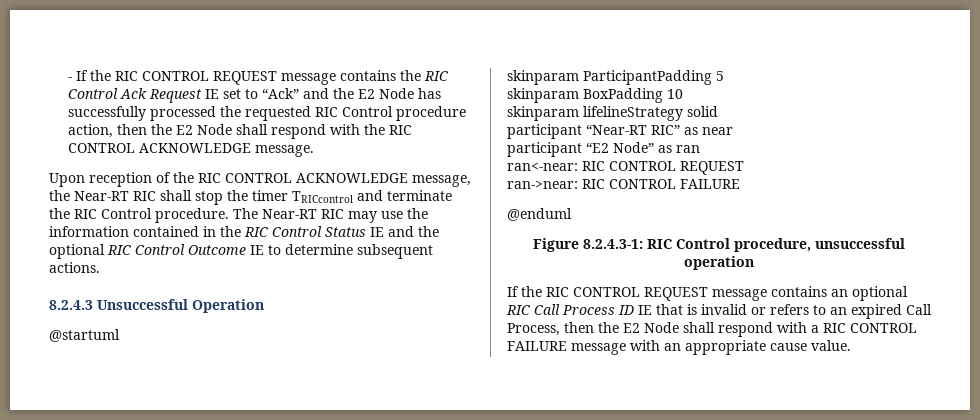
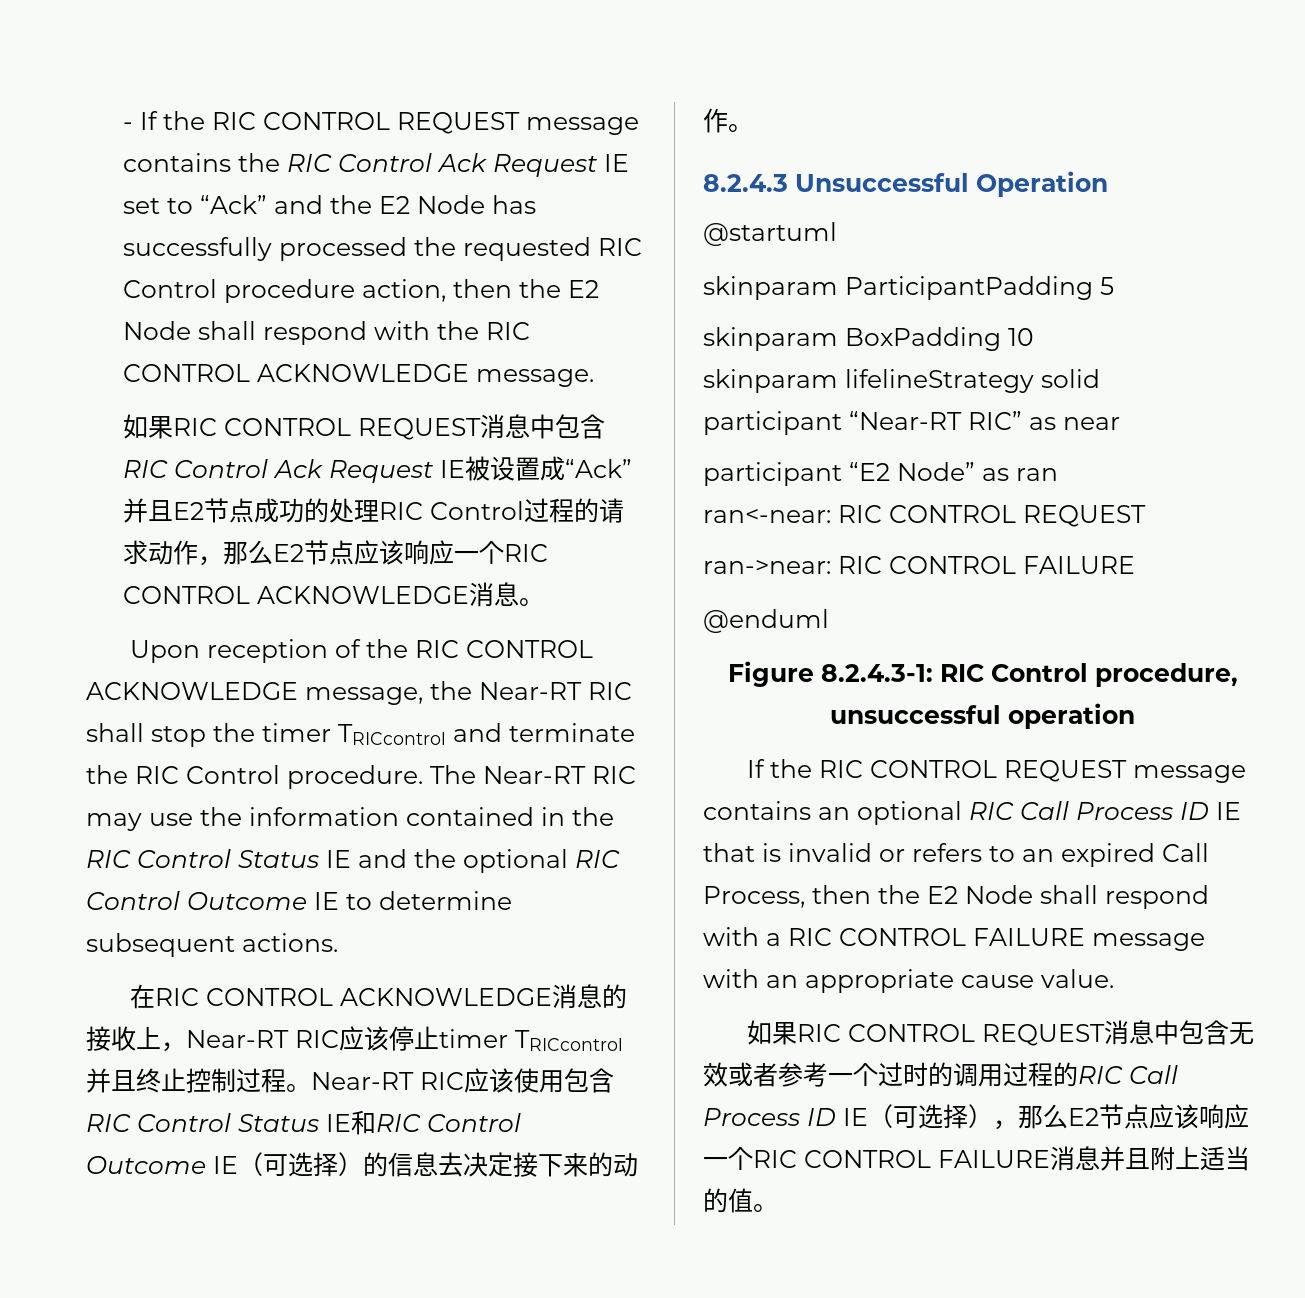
+ 如果RIC CONTROL REQUEST消息中包含RIC Control Ack Request IE被设置成“Ack”并且E2节点成功的处理RIC Control过程的请求动作，那么E2节点应该响应一个RIC CONTROL ACKNOWLEDGE消息。
+ 在RIC CONTROL ACKNOWLEDGE消息的接收上，Near-RT RIC应该停止timer TRICcontrol并且终止控制过程。Near-RT RIC应该使用包含RIC Control Status IE和RIC Control Outcome IE（可选择）的信息去决定接下来的动作。
+ 如果RIC CONTROL REQUEST消息中包含无效或者参考一个过时的调用过程的RIC Call Process ID IE（可选择），那么E2节点应该响应一个RIC CONTROL FAILURE消息并且附上适当的值。

